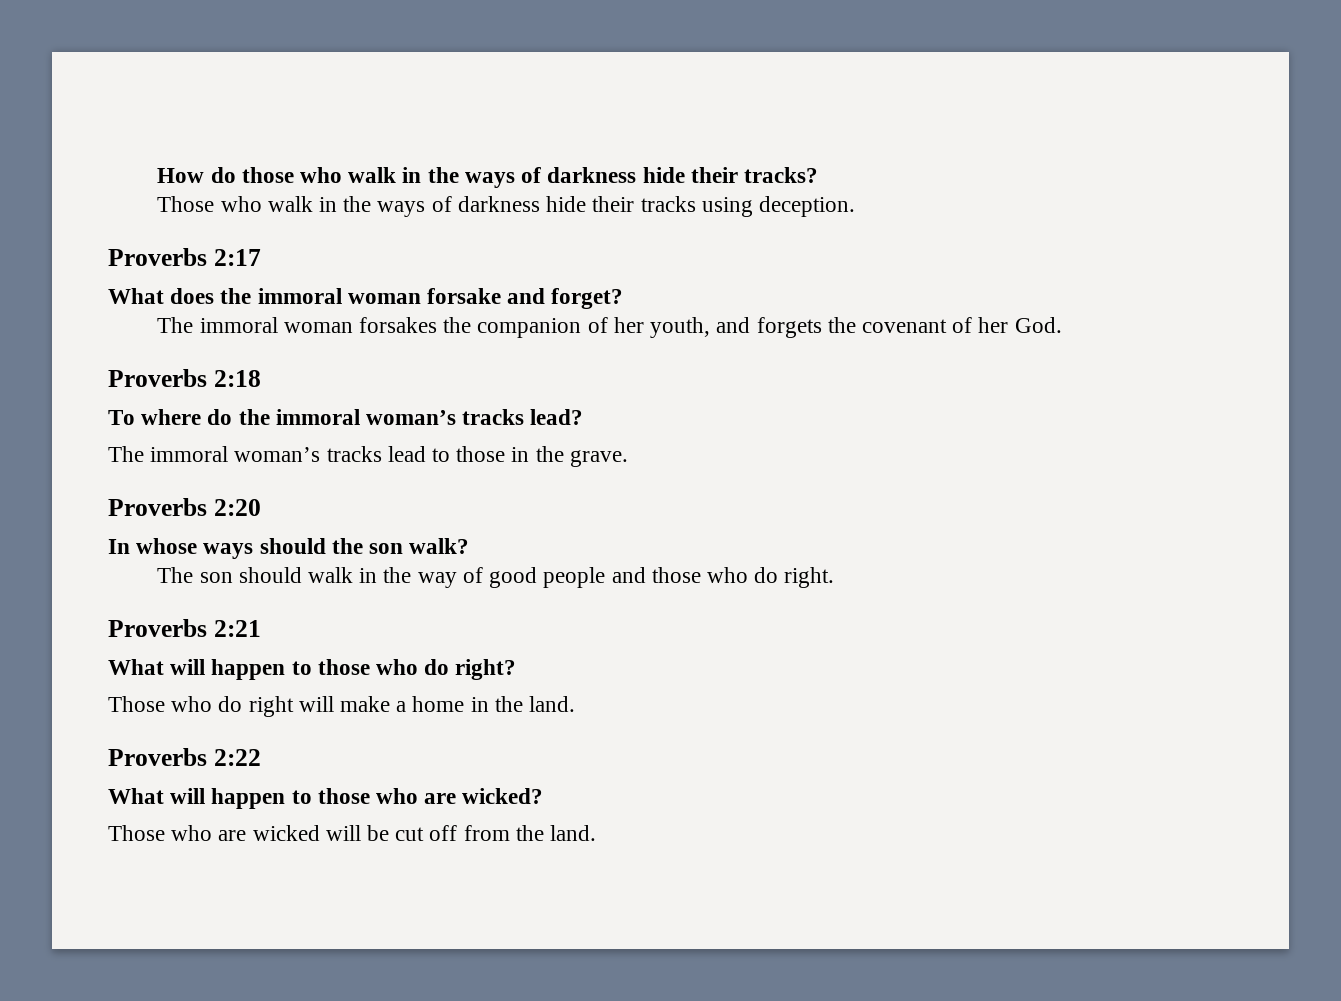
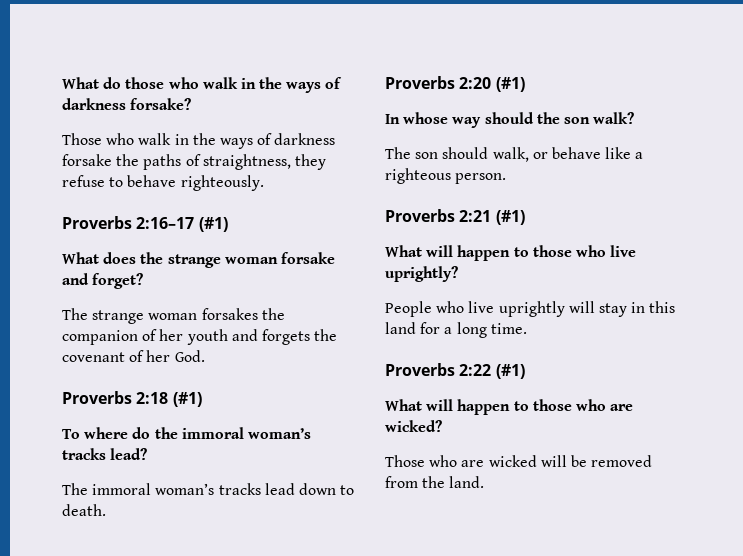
- How do those who walk in the ways of darkness hide their tracks?
+ What do those who walk in the ways of darkness forsake?
- Those who walk in the ways of darkness hide their tracks using deception.
- Proverbs 2:17
+ Those who walk in the ways of darkness forsake the paths of straightness, they refuse to behave righteously.
+ Proverbs 2:16–17 (#1)
- What does the immoral woman forsake and forget?
+ What does the strange woman forsake and forget?
- The immoral woman forsakes the companion of her youth, and forgets the covenant of her God.
+ The strange woman forsakes the companion of her youth and forgets the covenant of her God.
- Proverbs 2:18
+ Proverbs 2:18 (#1)
- The immoral woman’s tracks lead to those in the grave.
+ The immoral woman’s tracks lead down to death.
- Proverbs 2:20
+ Proverbs 2:20 (#1)
- In whose ways should the son walk?
+ In whose way should the son walk?
- The son should walk in the way of good people and those who do right.
+ The son should walk, or behave like a righteous person.
- Proverbs 2:21
- What will happen to those who do right?
- Those who do right will make a home in the land.
+ Proverbs 2:21 (#1)
+ What will happen to those who live uprightly?
+ People who live uprightly will stay in this land for a long time.
- Proverbs 2:22
+ Proverbs 2:22 (#1)
- Those who are wicked will be cut off from the land.
+ Those who are wicked will be removed from the land.

